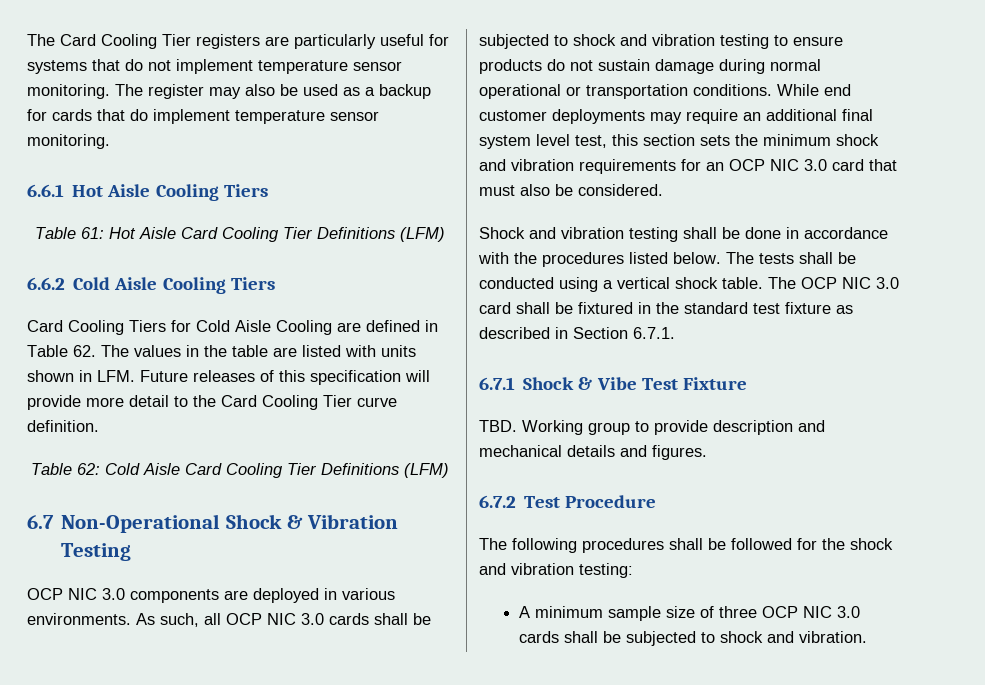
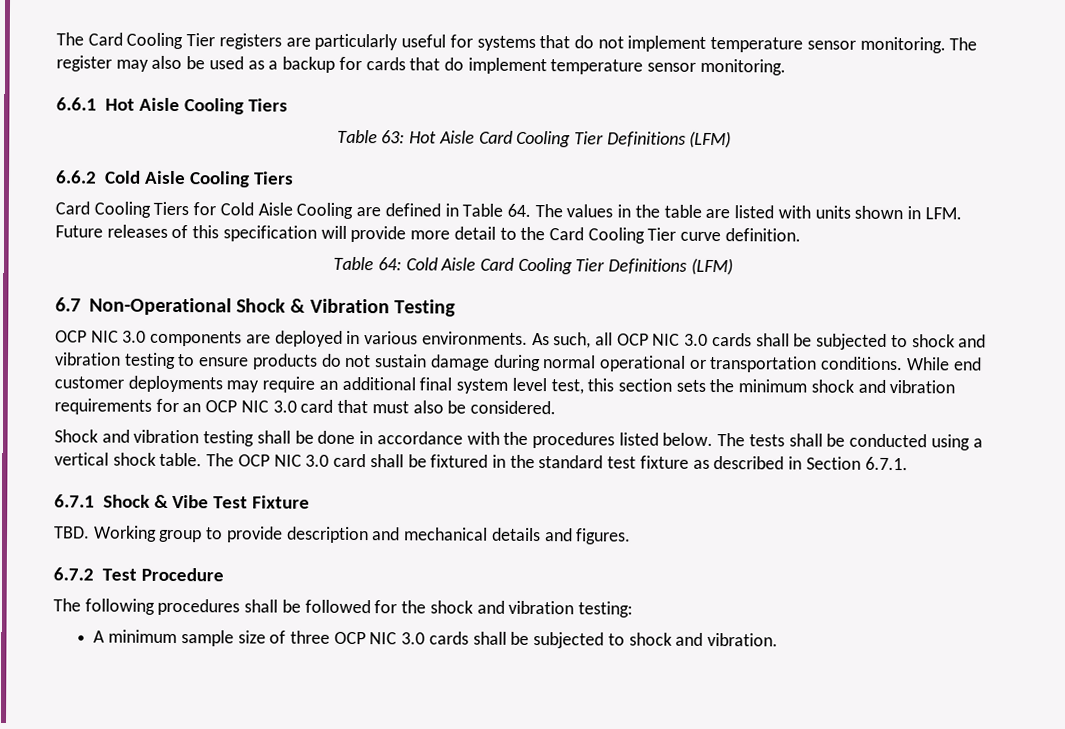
- Table 61: Hot Aisle Card Cooling Tier Definitions (LFM)
+ Table 63: Hot Aisle Card Cooling Tier Definitions (LFM)
- Card Cooling Tiers for Cold Aisle Cooling are defined in Table 62. The values in the table are listed with units shown in LFM. Future releases of this specification will provide more detail to the Card Cooling Tier curve definition.
+ Card Cooling Tiers for Cold Aisle Cooling are defined in Table 64. The values in the table are listed with units shown in LFM. Future releases of this specification will provide more detail to the Card Cooling Tier curve definition.
- Table 62: Cold Aisle Card Cooling Tier Definitions (LFM)
+ Table 64: Cold Aisle Card Cooling Tier Definitions (LFM)

